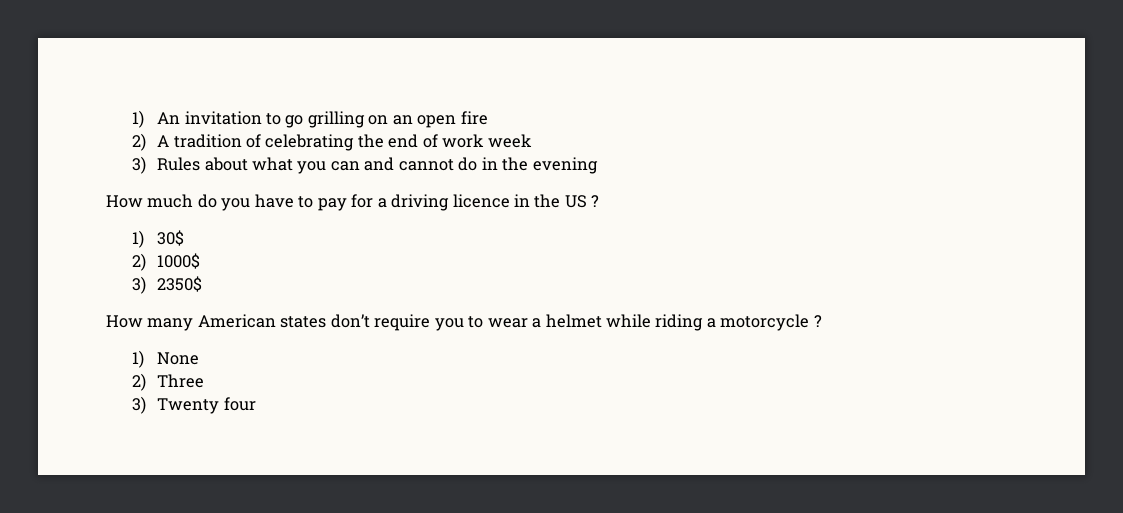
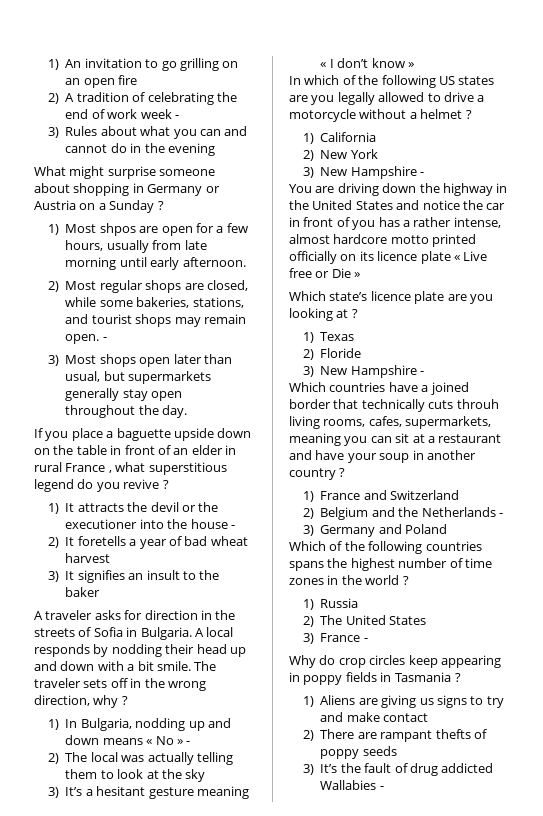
- 2) A tradition of celebrating the end of work week
+ 2) A tradition of celebrating the end of work week -
- How much do you have to pay for a driving licence in the US ?
- 1) 30$
- 2) 1000$
- 3) 2350$
- How many American states don’t require you to wear a helmet while riding a motorcycle ?
- 1) None
- 2) Three
- 3) Twenty four
+ What might surprise someone about shopping in Germany or Austria on a Sunday ?
+ 1) Most shpos are open for a few hours, usually from late morning until early afternoon.
+ 2) Most regular shops are closed, while some bakeries, stations, and tourist shops may remain open. -
+ 3) Most shops open later than usual, but supermarkets generally stay open throughout the day.
+ If you place a baguette upside down on the table in front of an elder in rural France , what superstitious legend do you revive ?
+ 1) It attracts the devil or the executioner into the house -
+ 2) It foretells a year of bad wheat harvest
+ 3) It signifies an insult to the baker
+ A traveler asks for direction in the streets of Sofia in Bulgaria. A local responds by nodding their head up and down with a bit smile. The traveler sets off in the wrong direction, why ?
+ 1) In Bulgaria, nodding up and down means « No » -
+ 2) The local was actually telling them to look at the sky
+ 3) It’s a hesitant gesture meaning « I don’t know »
+ In which of the following US states are you legally allowed to drive a motorcycle without a helmet ?
+ 1) California
+ 2) New York
+ 3) New Hampshire -
+ You are driving down the highway in the United States and notice the car in front of you has a rather intense, almost hardcore motto printed officially on its licence plate « Live free or Die »
+ Which state’s licence plate are you looking at ?
+ 1) Texas
+ 2) Floride
+ 3) New Hampshire -
+ Which countries have a joined border that technically cuts throuh living rooms, cafes, supermarkets, meaning you can sit at a restaurant and have your soup in another country ?
+ 1) France and Switzerland
+ 2) Belgium and the Netherlands -
+ 3) Germany and Poland
+ Which of the following countries spans the highest number of time zones in the world ?
+ 1) Russia
+ 2) The United States
+ 3) France -
+ Why do crop circles keep appearing in poppy fields in Tasmania ?
+ 1) Aliens are giving us signs to try and make contact
+ 2) There are rampant thefts of poppy seeds
+ 3) It’s the fault of drug addicted Wallabies -

